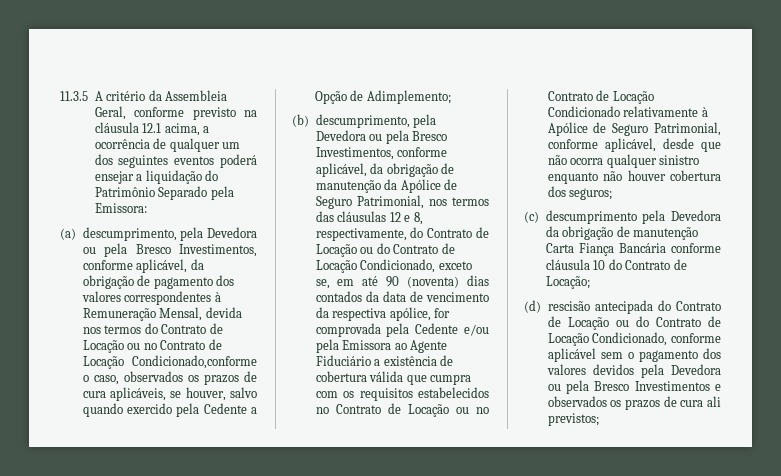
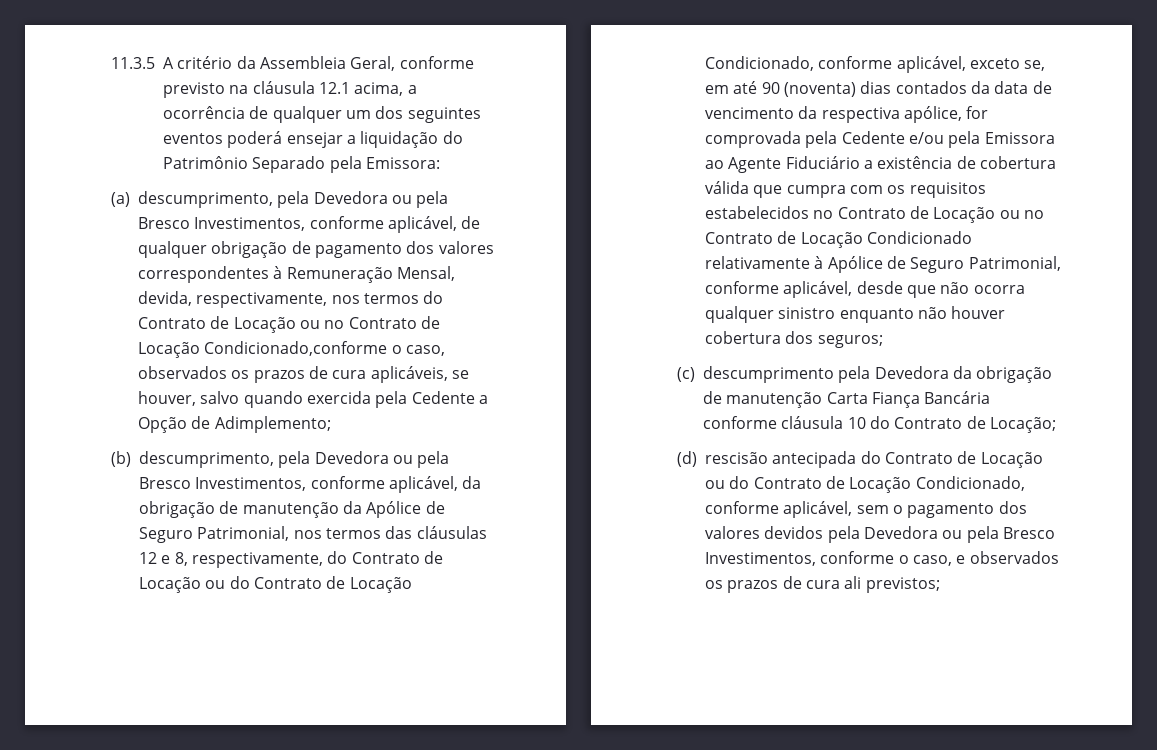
- (a) descumprimento, pela Devedora ou pela Bresco Investimentos, conforme aplicável, da obrigação de pagamento dos valores correspondentes à Remuneração Mensal, devida nos termos do Contrato de Locação ou no Contrato de Locação Condicionado,conforme o caso, observados os prazos de cura aplicáveis, se houver, salvo quando exercido pela Cedente a Opção de Adimplemento;
+ (a) descumprimento, pela Devedora ou pela Bresco Investimentos, conforme aplicável, de qualquer obrigação de pagamento dos valores correspondentes à Remuneração Mensal, devida, respectivamente, nos termos do Contrato de Locação ou no Contrato de Locação Condicionado,conforme o caso, observados os prazos de cura aplicáveis, se houver, salvo quando exercida pela Cedente a Opção de Adimplemento;
- (b) descumprimento, pela Devedora ou pela Bresco Investimentos, conforme aplicável, da obrigação de manutenção da Apólice de Seguro Patrimonial, nos termos das cláusulas 12 e 8, respectivamente, do Contrato de Locação ou do Contrato de Locação Condicionado, exceto se, em até 90 (noventa) dias contados da data de vencimento da respectiva apólice, for comprovada pela Cedente e/ou pela Emissora ao Agente Fiduciário a existência de cobertura válida que cumpra com os requisitos estabelecidos no Contrato de Locação ou no Contrato de Locação Condicionado relativamente à Apólice de Seguro Patrimonial, conforme aplicável, desde que não ocorra qualquer sinistro enquanto não houver cobertura dos seguros;
+ (b) descumprimento, pela Devedora ou pela Bresco Investimentos, conforme aplicável, da obrigação de manutenção da Apólice de Seguro Patrimonial, nos termos das cláusulas 12 e 8, respectivamente, do Contrato de Locação ou do Contrato de Locação Condicionado, conforme aplicável, exceto se, em até 90 (noventa) dias contados da data de vencimento da respectiva apólice, for comprovada pela Cedente e/ou pela Emissora ao Agente Fiduciário a existência de cobertura válida que cumpra com os requisitos estabelecidos no Contrato de Locação ou no Contrato de Locação Condicionado relativamente à Apólice de Seguro Patrimonial, conforme aplicável, desde que não ocorra qualquer sinistro enquanto não houver cobertura dos seguros;
- (d) rescisão antecipada do Contrato de Locação ou do Contrato de Locação Condicionado, conforme aplicável sem o pagamento dos valores devidos pela Devedora ou pela Bresco Investimentos e observados os prazos de cura ali previstos;
+ (d) rescisão antecipada do Contrato de Locação ou do Contrato de Locação Condicionado, conforme aplicável, sem o pagamento dos valores devidos pela Devedora ou pela Bresco Investimentos, conforme o caso, e observados os prazos de cura ali previstos;

